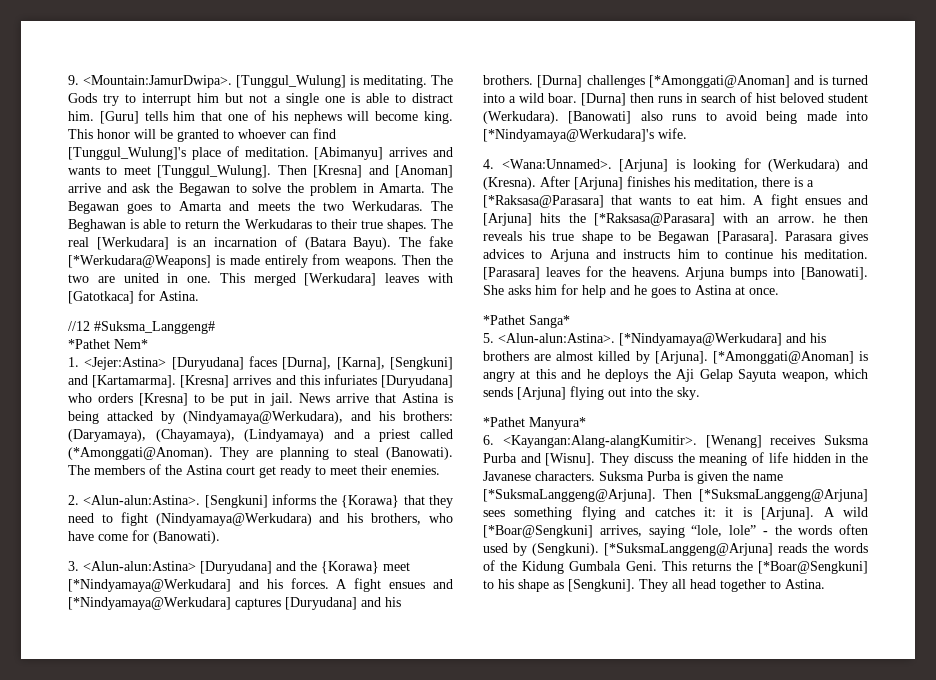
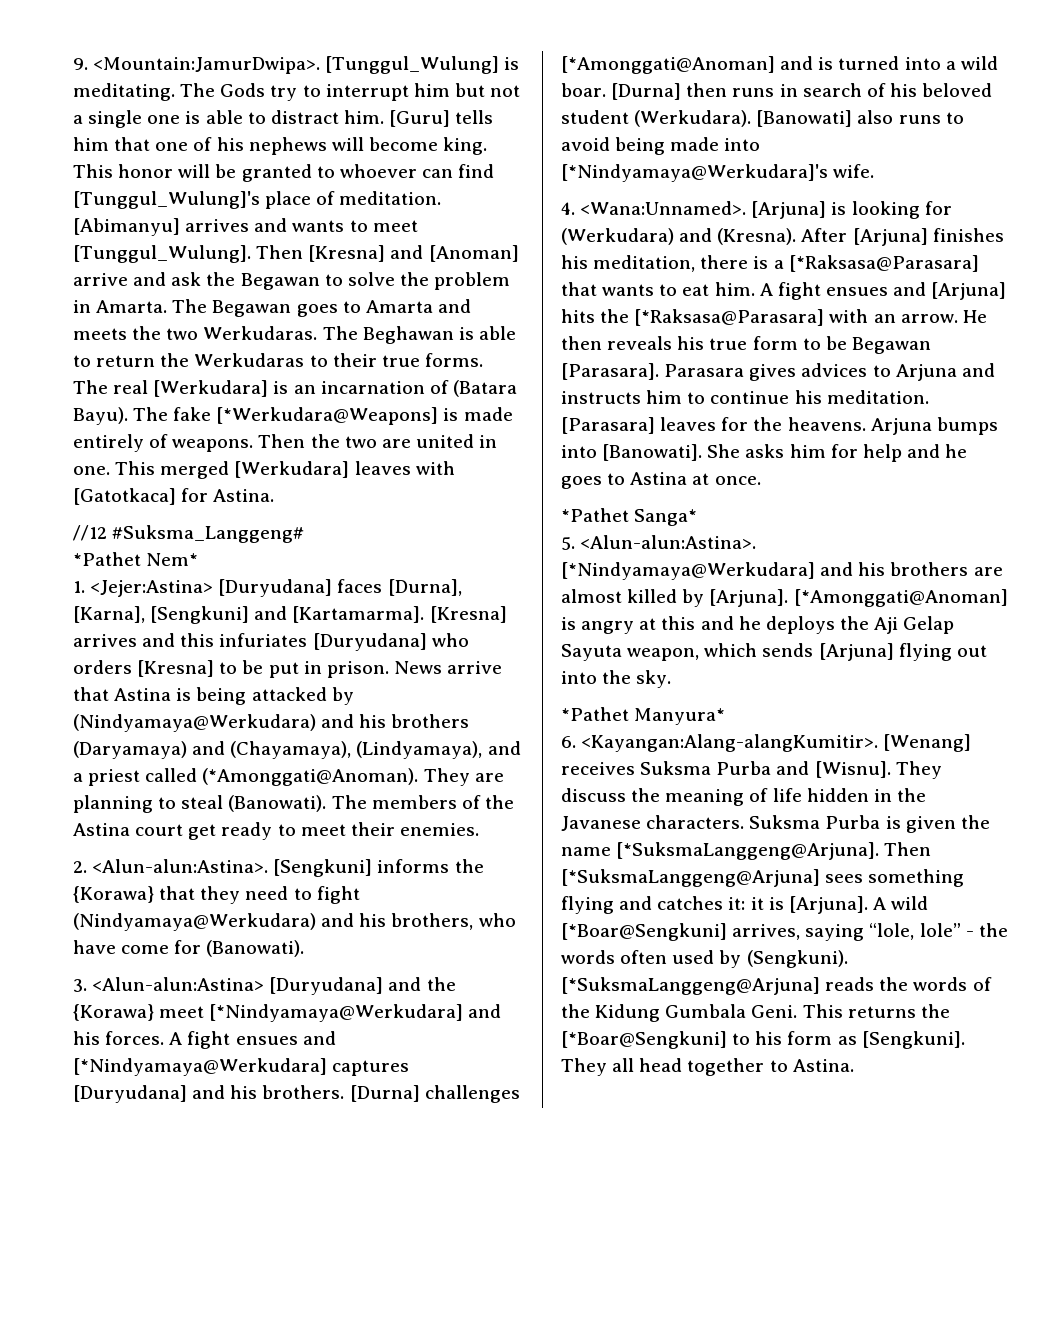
- The Beghawan is able to return the Werkudaras to their true shapes.
+ The Beghawan is able to return the Werkudaras to their true forms.
- The fake [*Werkudara@Weapons] is made entirely from weapons.
+ The fake [*Werkudara@Weapons] is made entirely of weapons.
- [Kresna] arrives and this infuriates [Duryudana] who orders [Kresna] to be put in jail.
+ [Kresna] arrives and this infuriates [Duryudana] who orders [Kresna] to be put in prison.
- News arrive that Astina is being attacked by (Nindyamaya@Werkudara), and his brothers: (Daryamaya), (Chayamaya), (Lindyamaya) and a priest called (*Amonggati@Anoman).
+ News arrive that Astina is being attacked by (Nindyamaya@Werkudara) and his brothers (Daryamaya) and (Chayamaya), (Lindyamaya), and a priest called (*Amonggati@Anoman).
- [Durna] then runs in search of hist beloved student (Werkudara).
+ [Durna] then runs in search of his beloved student (Werkudara).
- A fight ensues and [Arjuna] hits the [*Raksasa@Parasara] with an arrow. he then reveals his true shape to be Begawan [Parasara].
+ A fight ensues and [Arjuna] hits the [*Raksasa@Parasara] with an arrow. He then reveals his true form to be Begawan [Parasara].
- This returns the [*Boar@Sengkuni] to his shape as [Sengkuni].
+ This returns the [*Boar@Sengkuni] to his form as [Sengkuni].

